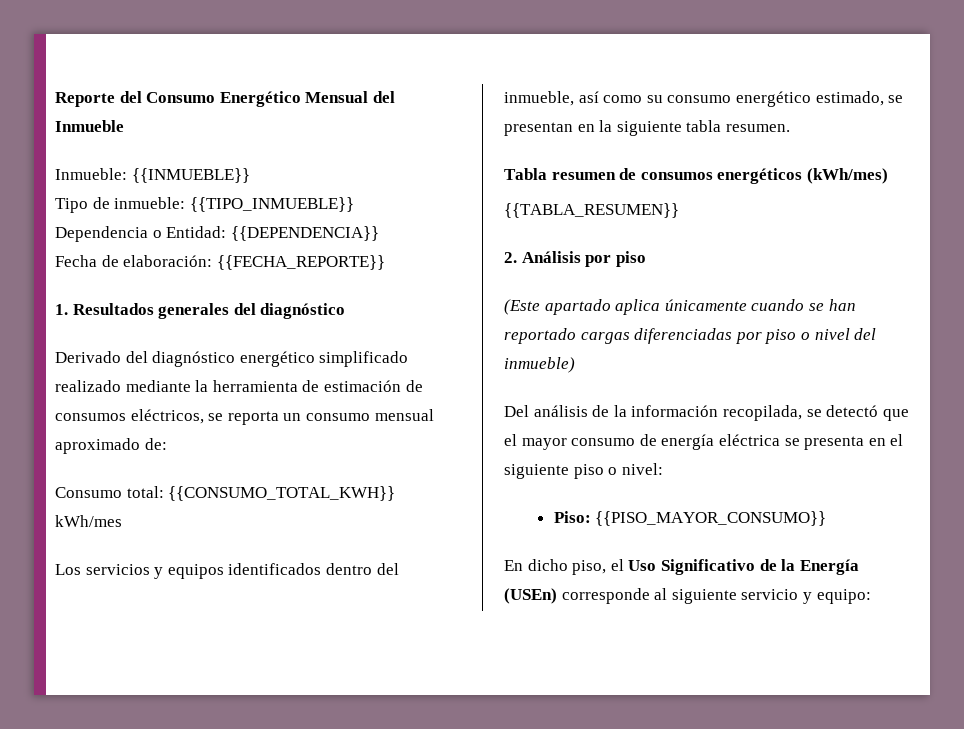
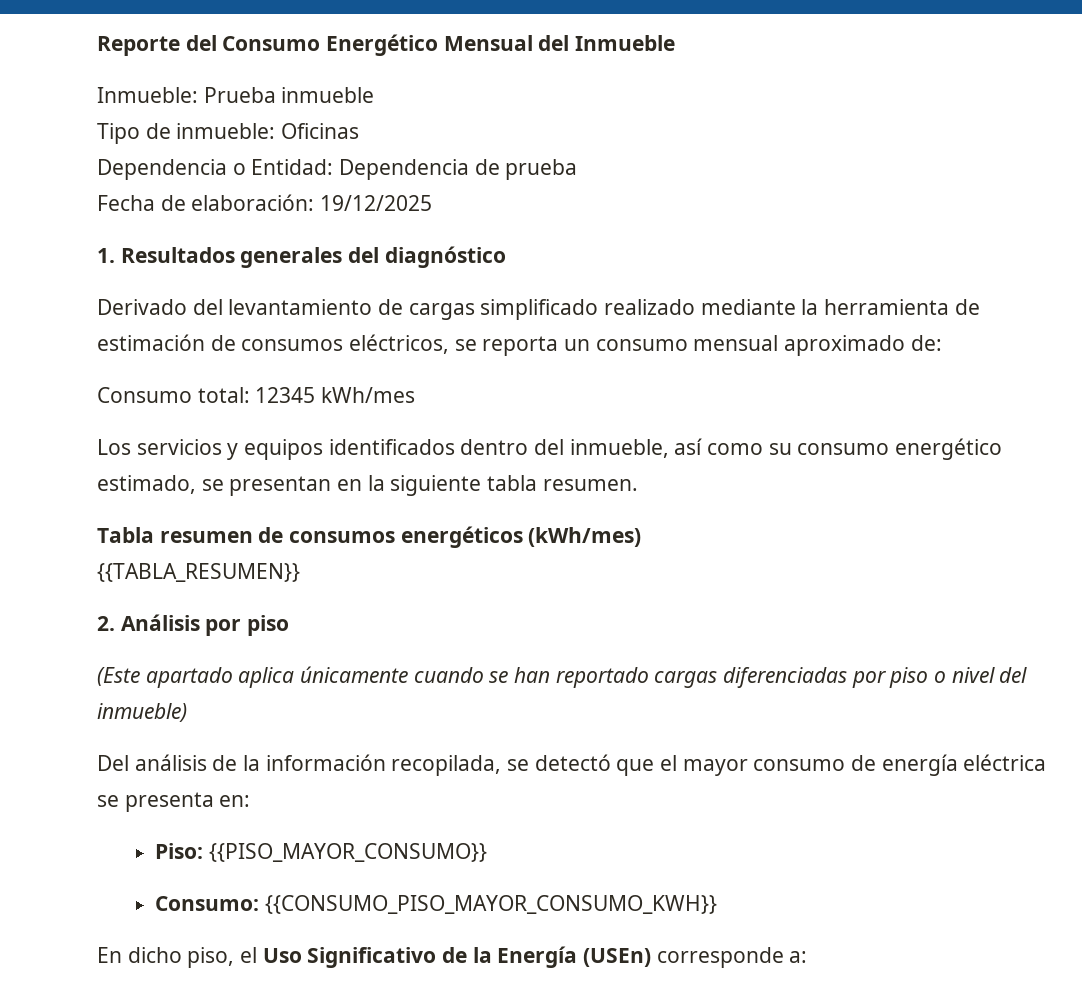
- Inmueble: {{INMUEBLE}}
+ Inmueble: Prueba inmueble
- Tipo de inmueble: {{TIPO_INMUEBLE}}
+ Tipo de inmueble: Oficinas
- Dependencia o Entidad: {{DEPENDENCIA}}
+ Dependencia o Entidad: Dependencia de prueba
- Fecha de elaboración: {{FECHA_REPORTE}}
+ Fecha de elaboración: 19/12/2025
- Derivado del diagnóstico energético simplificado realizado mediante la herramienta de estimación de consumos eléctricos, se reporta un consumo mensual aproximado de:
+ Derivado del levantamiento de cargas simplificado realizado mediante la herramienta de estimación de consumos eléctricos, se reporta un consumo mensual aproximado de:
- Consumo total: {{CONSUMO_TOTAL_KWH}} kWh/mes
+ Consumo total: 12345 kWh/mes
- Del análisis de la información recopilada, se detectó que el mayor consumo de energía eléctrica se presenta en el siguiente piso o nivel:
+ Del análisis de la información recopilada, se detectó que el mayor consumo de energía eléctrica se presenta en:
+ Consumo: {{CONSUMO_PISO_MAYOR_CONSUMO_KWH}}
- En dicho piso, el Uso Significativo de la Energía (USEn) corresponde al siguiente servicio y equipo:
+ En dicho piso, el Uso Significativo de la Energía (USEn) corresponde a:

